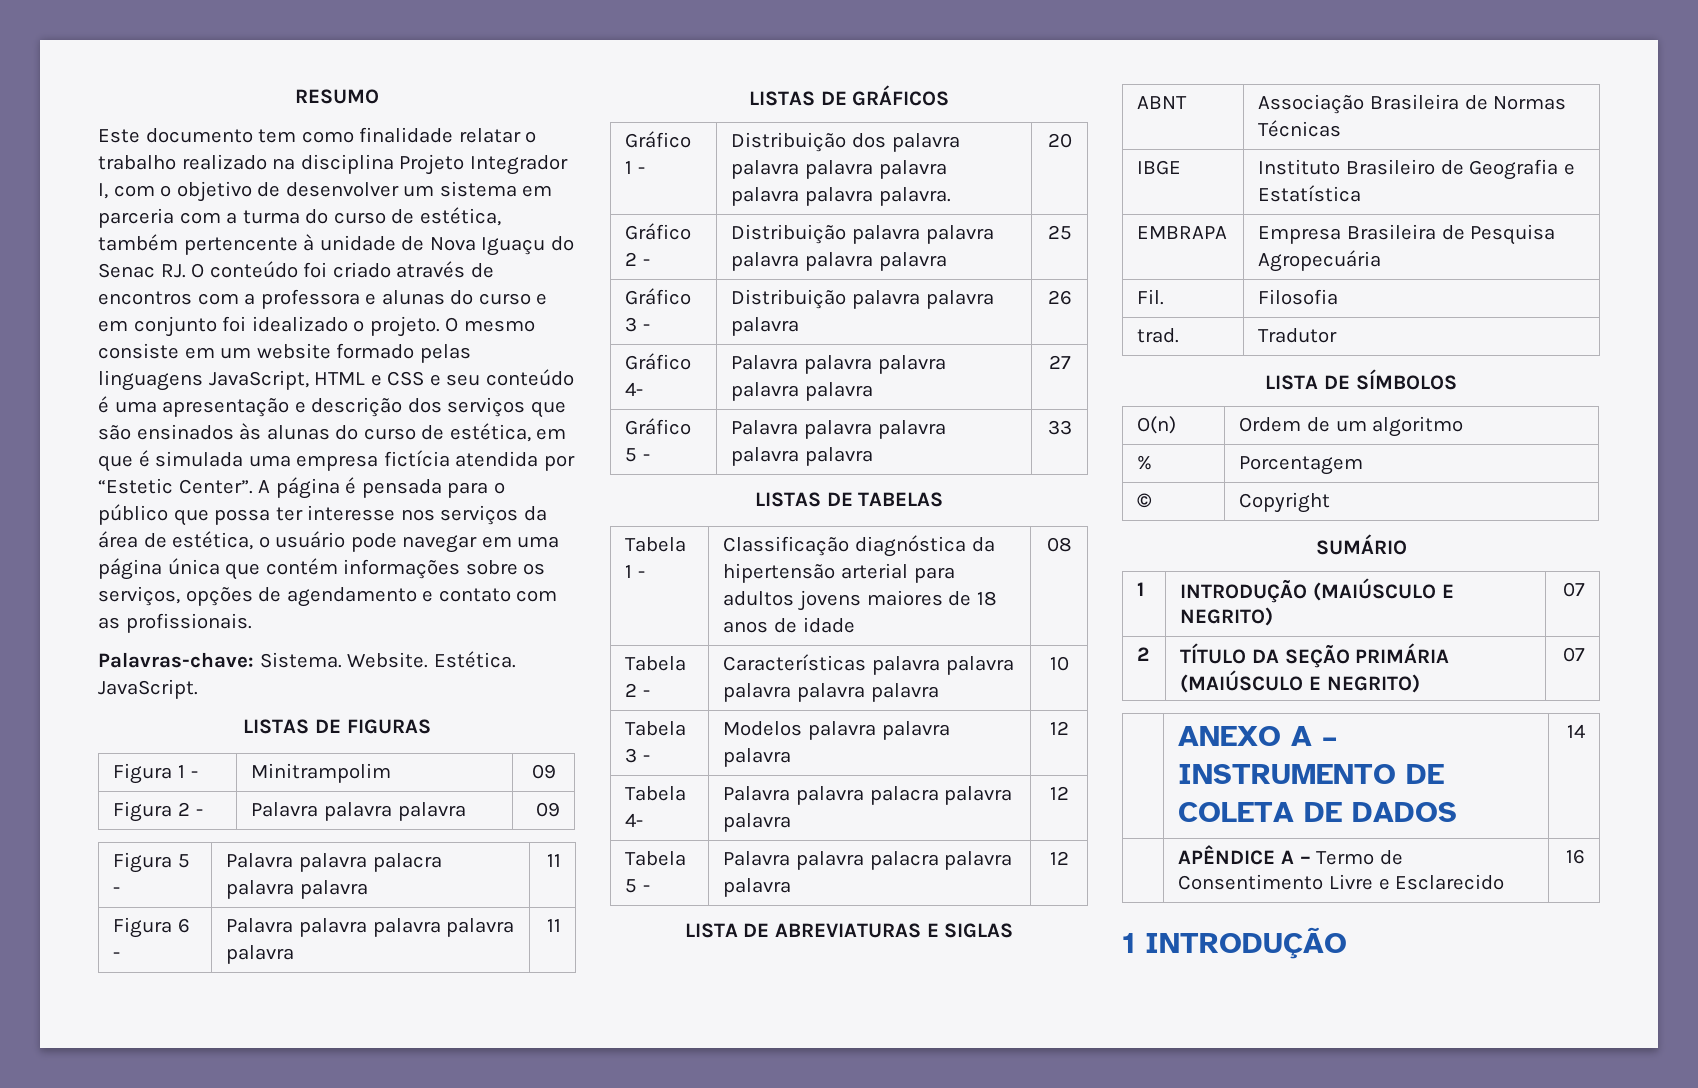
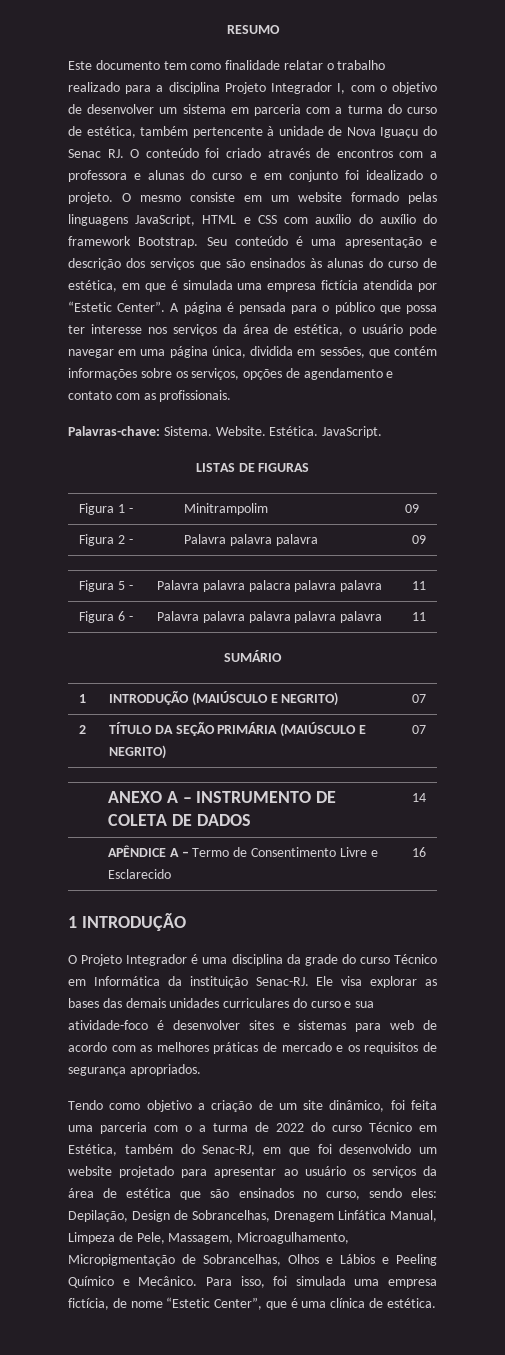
- Este documento tem como finalidade relatar o trabalho realizado na disciplina Projeto Integrador I, com o objetivo de desenvolver um sistema em parceria com a turma do curso de estética, também pertencente à unidade de Nova Iguaçu do Senac RJ. O conteúdo foi criado através de encontros com a professora e alunas do curso e em conjunto foi idealizado o projeto.
+ Este documento tem como finalidade relatar o trabalho realizado para a disciplina Projeto Integrador I, com o objetivo de desenvolver um sistema em parceria com a turma do curso de estética, também pertencente à unidade de Nova Iguaçu do Senac RJ. O conteúdo foi criado através de encontros com a professora e alunas do curso e em conjunto foi idealizado o projeto.
- O mesmo consiste em um website formado pelas linguagens JavaScript, HTML e CSS e seu conteúdo é uma apresentação e descrição dos serviços que são ensinados às alunas do curso de estética, em que é simulada uma empresa fictícia atendida por “Estetic Center”.
+ O mesmo consiste em um website formado pelas linguagens JavaScript, HTML e CSS com auxílio do auxílio do framework Bootstrap. Seu conteúdo é uma apresentação e descrição dos serviços que são ensinados às alunas do curso de estética, em que é simulada uma empresa fictícia atendida por “Estetic Center”.
- A página é pensada para o público que possa ter interesse nos serviços da área de estética, o usuário pode navegar em uma página única que contém informações sobre os serviços, opções de agendamento e contato com as profissionais.
+ A página é pensada para o público que possa ter interesse nos serviços da área de estética, o usuário pode navegar em uma página única, dividida em sessões, que contém informações sobre os serviços, opções de agendamento e contato com as profissionais.
- LISTAS DE GRÁFICOS
- Gráfico 1 - | Distribuição dos palavra palavra palavra palavra palavra palavra palavra. | 20
- Gráfico 2 - | Distribuição palavra palavra palavra palavra palavra | 25
- Gráfico 3 - | Distribuição palavra palavra palavra | 26
- Gráfico 4- | Palavra palavra palavra palavra palavra | 27
- Gráfico 5 - | Palavra palavra palavra palavra palavra | 33
- LISTAS DE TABELAS
- Tabela 1 - | Classificação diagnóstica da hipertensão arterial para adultos jovens maiores de 18 anos de idade | 08
- Tabela 2 - | Características palavra palavra palavra palavra palavra | 10
- Tabela 3 - | Modelos palavra palavra palavra | 12
- Tabela 4- | Palavra palavra palacra palavra palavra | 12
- Tabela 5 - | Palavra palavra palacra palavra palavra | 12
- LISTA DE ABREVIATURAS E SIGLAS
- ABNT | Associação Brasileira de Normas Técnicas
- IBGE | Instituto Brasileiro de Geografia e Estatística
- EMBRAPA | Empresa Brasileira de Pesquisa Agropecuária
- Fil. | Filosofia
- trad. | Tradutor
- LISTA DE SÍMBOLOS
- O(n) | Ordem de um algoritmo
- % | Porcentagem
- © | Copyright
+ O Projeto Integrador é uma disciplina da grade do curso Técnico em Informática da instituição Senac-RJ. Ele visa explorar as bases das demais unidades curriculares do curso e sua atividade-foco é desenvolver sites e sistemas para web de acordo com as melhores práticas de mercado e os requisitos de segurança apropriados.
+ Tendo como objetivo a criação de um site dinâmico, foi feita uma parceria com o a turma de 2022 do curso Técnico em Estética, também do Senac-RJ, em que foi desenvolvido um website projetado para apresentar ao usuário os serviços da área de estética que são ensinados no curso, sendo eles: Depilação, Design de Sobrancelhas, Drenagem Linfática Manual, Limpeza de Pele, Massagem, Microagulhamento, Micropigmentação de Sobrancelhas, Olhos e Lábios e Peeling Químico e Mecânico. Para isso, foi simulada uma empresa fictícia, de nome “Estetic Center”, que é uma clínica de estética.

